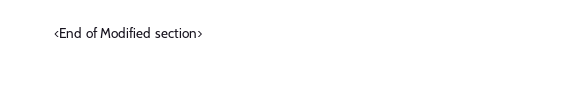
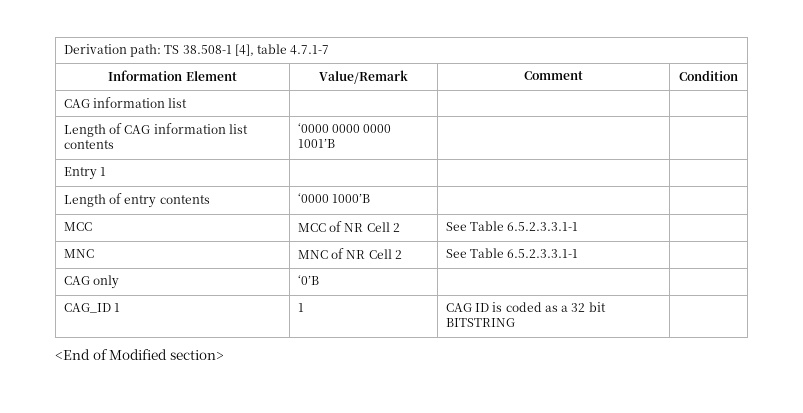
+ Derivation path: TS 38.508-1 [4], table 4.7.1-7
+ Information Element | Value/Remark | Comment | Condition
+ CAG information list | | |
+ Length of CAG information list contents | ‘0000 0000 0000 1001’B | |
+ Entry 1 | | |
+ Length of entry contents | ‘0000 1000’B | |
+ MCC | MCC of NR Cell 2 | See Table 6.5.2.3.3.1-1 |
+ MNC | MNC of NR Cell 2 | See Table 6.5.2.3.3.1-1 |
+ CAG only | ‘0’B | |
+ CAG_ID 1 | 1 | CAG ID is coded as a 32 bit BITSTRING |

